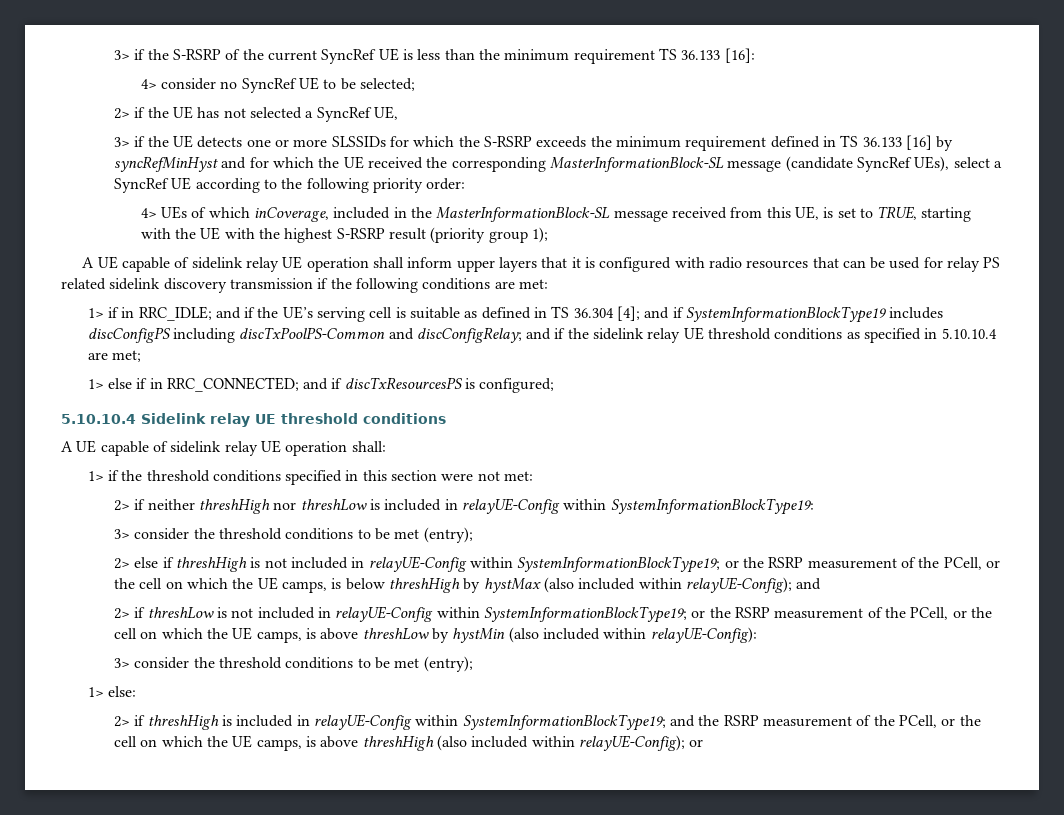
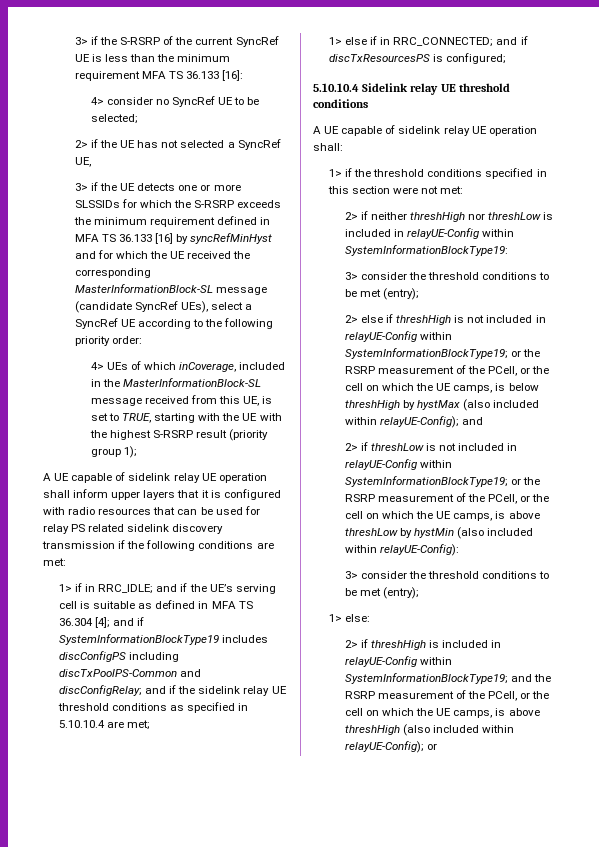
- 3> if the S-RSRP of the current SyncRef UE is less than the minimum requirement TS 36.133 [16]:
+ 3> if the S-RSRP of the current SyncRef UE is less than the minimum requirement MFA TS 36.133 [16]:
- 3> if the UE detects one or more SLSSIDs for which the S-RSRP exceeds the minimum requirement defined in TS 36.133 [16] by syncRefMinHyst and for which the UE received the corresponding MasterInformationBlock-SL message (candidate SyncRef UEs), select a SyncRef UE according to the following priority order:
+ 3> if the UE detects one or more SLSSIDs for which the S-RSRP exceeds the minimum requirement defined in MFA TS 36.133 [16] by syncRefMinHyst and for which the UE received the corresponding MasterInformationBlock-SL message (candidate SyncRef UEs), select a SyncRef UE according to the following priority order:
- 1> if in RRC_IDLE; and if the UE’s serving cell is suitable as defined in TS 36.304 [4]; and if SystemInformationBlockType19 includes discConfigPS including discTxPoolPS-Common and discConfigRelay; and if the sidelink relay UE threshold conditions as specified in 5.10.10.4 are met;
+ 1> if in RRC_IDLE; and if the UE’s serving cell is suitable as defined in MFA TS 36.304 [4]; and if SystemInformationBlockType19 includes discConfigPS including discTxPoolPS-Common and discConfigRelay; and if the sidelink relay UE threshold conditions as specified in 5.10.10.4 are met;

